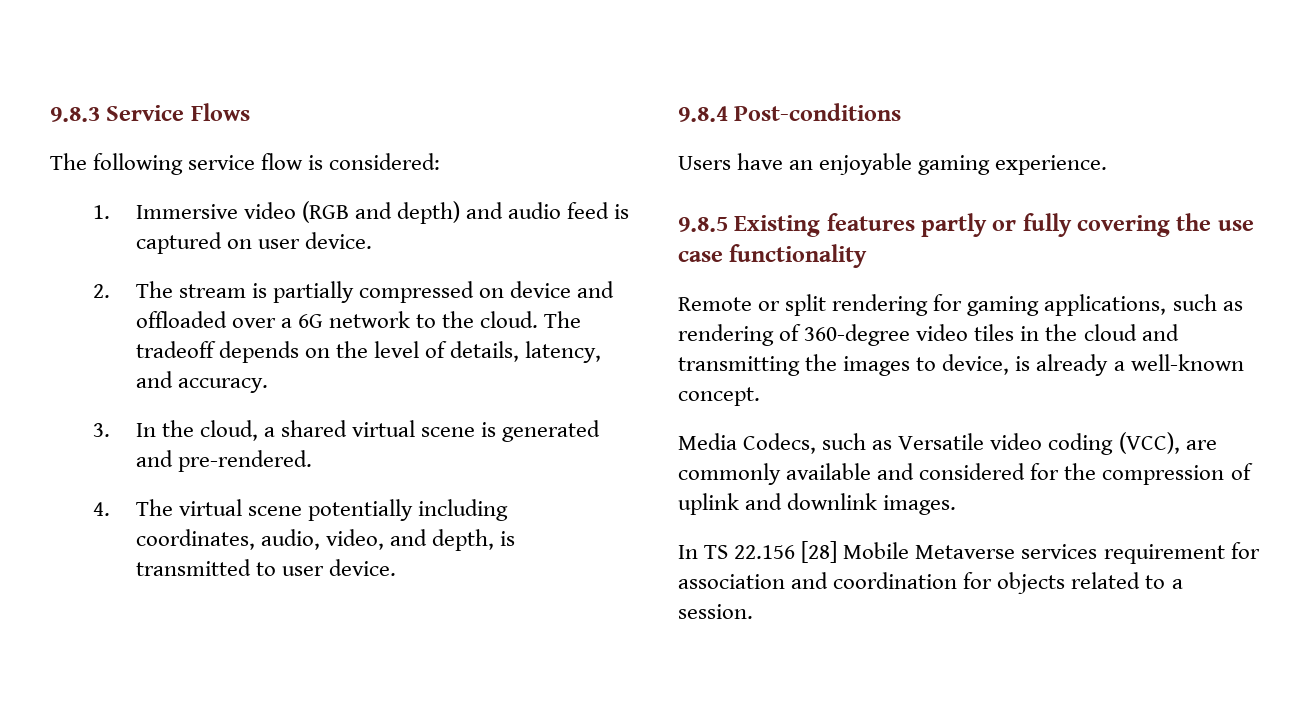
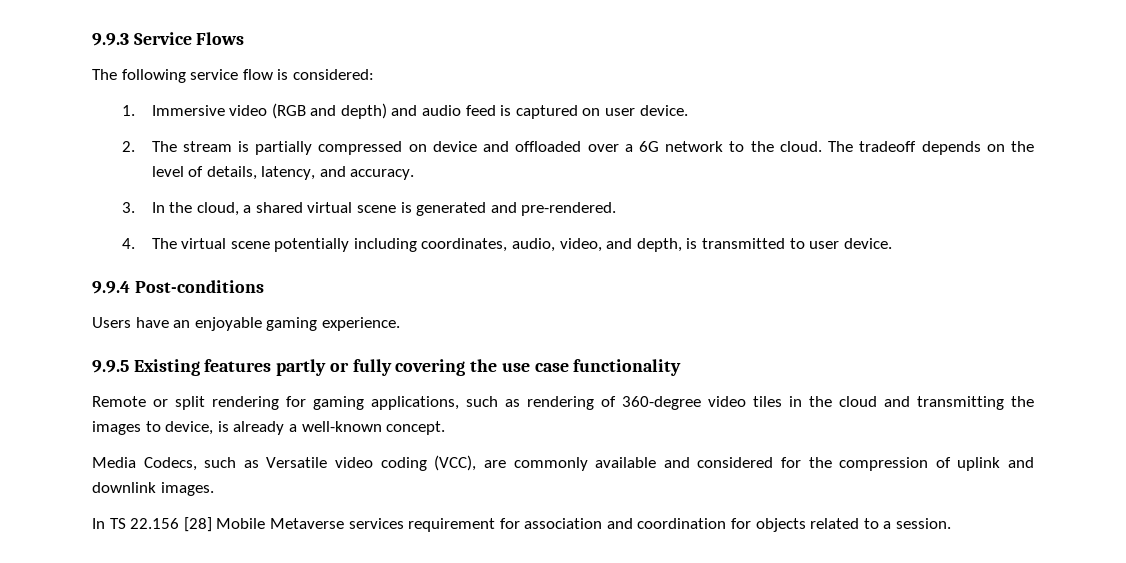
- 9.8.3 Service Flows
+ 9.9.3 Service Flows
- 9.8.4 Post-conditions
+ 9.9.4 Post-conditions
- 9.8.5 Existing features partly or fully covering the use case functionality
+ 9.9.5 Existing features partly or fully covering the use case functionality

